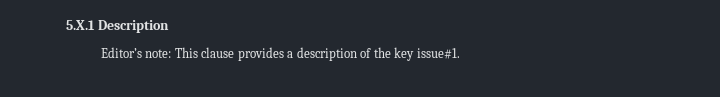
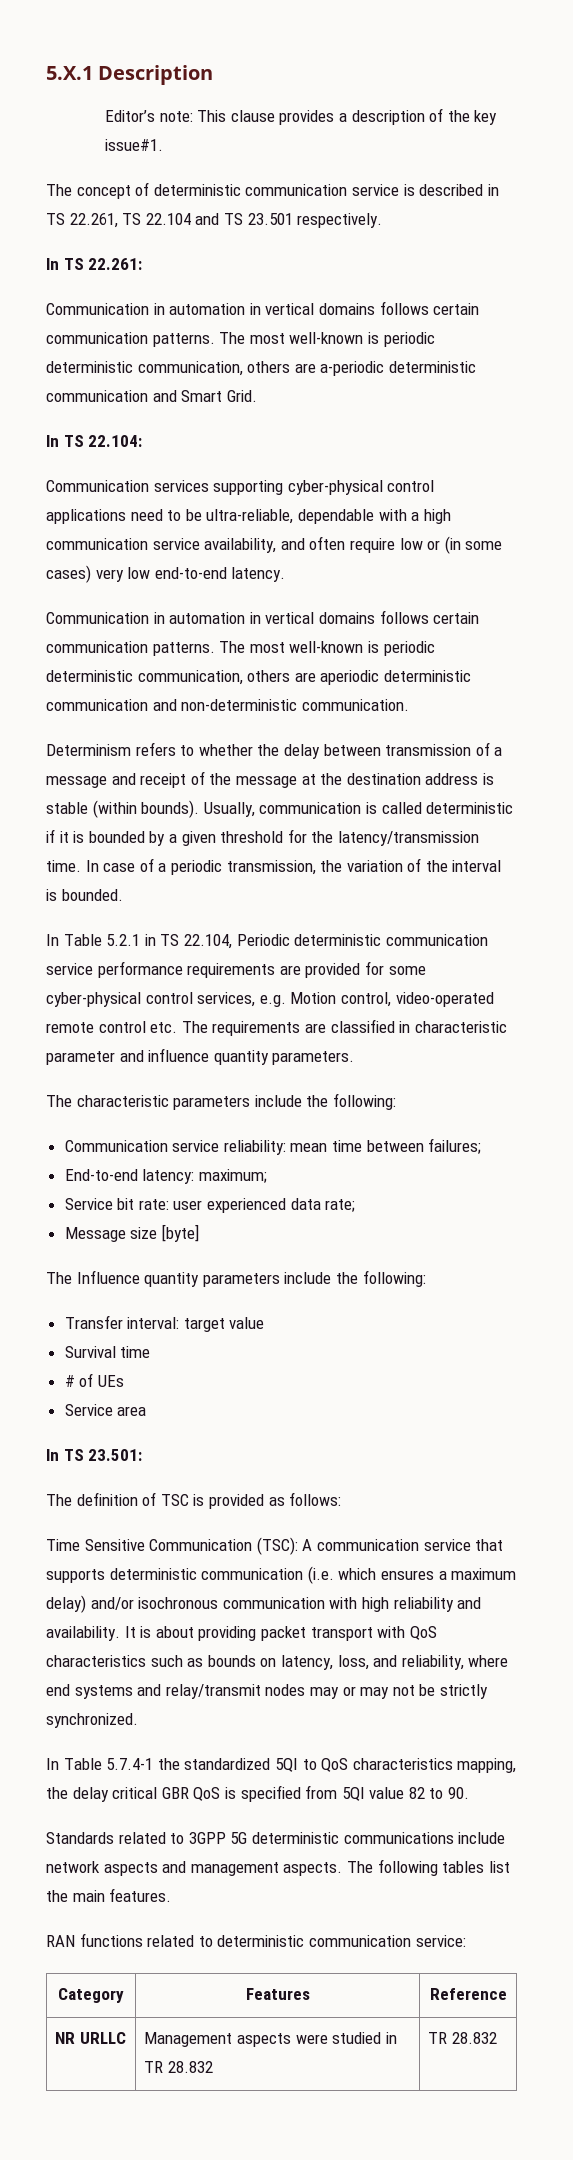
+ The concept of deterministic communication service is described in TS 22.261, TS 22.104 and TS 23.501 respectively.
+ In TS 22.261:
+ Communication in automation in vertical domains follows certain communication patterns. The most well-known is periodic deterministic communication, others are a-periodic deterministic communication and Smart Grid.
+ In TS 22.104:
+ Communication services supporting cyber-physical control applications need to be ultra-reliable, dependable with a high communication service availability, and often require low or (in some cases) very low end-to-end latency.
+ Communication in automation in vertical domains follows certain communication patterns. The most well-known is periodic deterministic communication, others are aperiodic deterministic communication and non-deterministic communication.
+ Determinism refers to whether the delay between transmission of a message and receipt of the message at the destination address is stable (within bounds). Usually, communication is called deterministic if it is bounded by a given threshold for the latency/transmission time. In case of a periodic transmission, the variation of the interval is bounded.
+ In Table 5.2.1 in TS 22.104, Periodic deterministic communication service performance requirements are provided for some cyber-physical control services, e.g. Motion control, video-operated remote control etc. The requirements are classified in characteristic parameter and influence quantity parameters.
+ The characteristic parameters include the following:
+ Communication service reliability: mean time between failures;
+ End-to-end latency: maximum;
+ Service bit rate: user experienced data rate;
+ Message size [byte]
+ The Influence quantity parameters include the following:
+ Transfer interval: target value
+ Survival time
+ # of UEs
+ Service area
+ In TS 23.501:
+ The definition of TSC is provided as follows:
+ Time Sensitive Communication (TSC): A communication service that supports deterministic communication (i.e. which ensures a maximum delay) and/or isochronous communication with high reliability and availability. It is about providing packet transport with QoS characteristics such as bounds on latency, loss, and reliability, where end systems and relay/transmit nodes may or may not be strictly synchronized.
+ In Table 5.7.4-1 the standardized 5QI to QoS characteristics mapping, the delay critical GBR QoS is specified from 5QI value 82 to 90.
+ Standards related to 3GPP 5G deterministic communications include network aspects and management aspects. The following tables list the main features.
+ RAN functions related to deterministic communication service:
+ Category | Features | Reference
+ NR URLLC | Management aspects were studied in TR 28.832 | TR 28.832

